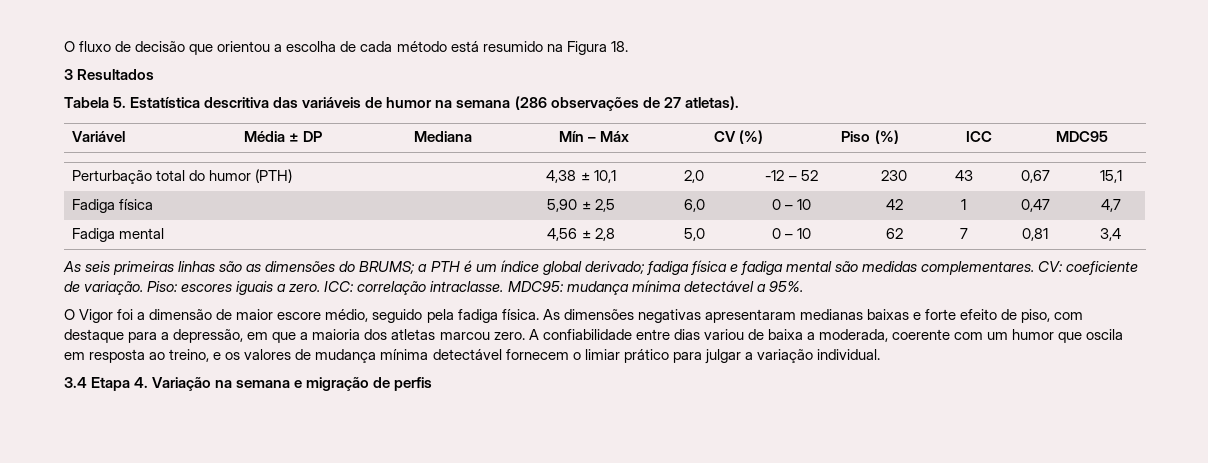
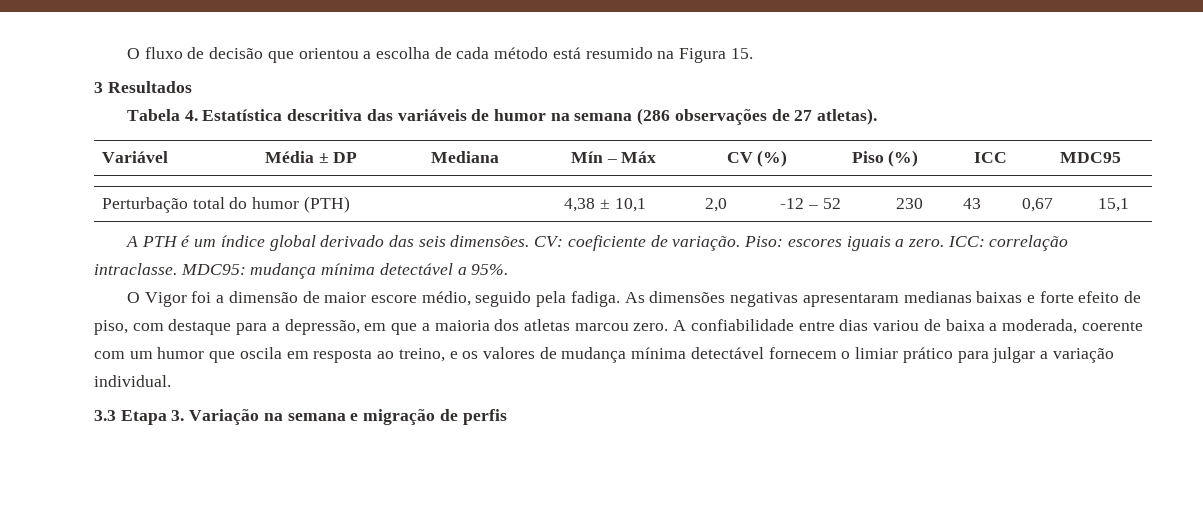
- O fluxo de decisão que orientou a escolha de cada método está resumido na Figura 18.
+ O fluxo de decisão que orientou a escolha de cada método está resumido na Figura 15.
- Tabela 5. Estatística descritiva das variáveis de humor na semana (286 observações de 27 atletas).
+ Tabela 4. Estatística descritiva das variáveis de humor na semana (286 observações de 27 atletas).
- Fadiga física | 5,90 ± 2,5 | 6,0 | 0 – 10 | 42 | 1 | 0,47 | 4,7
- Fadiga mental | 4,56 ± 2,8 | 5,0 | 0 – 10 | 62 | 7 | 0,81 | 3,4
- As seis primeiras linhas são as dimensões do BRUMS; a PTH é um índice global derivado; fadiga física e fadiga mental são medidas complementares.
+ A PTH é um índice global derivado das seis dimensões.
- O Vigor foi a dimensão de maior escore médio, seguido pela fadiga física.
+ O Vigor foi a dimensão de maior escore médio, seguido pela fadiga.
- 3.4 Etapa 4. Variação na semana e migração de perfis
+ 3.3 Etapa 3. Variação na semana e migração de perfis

